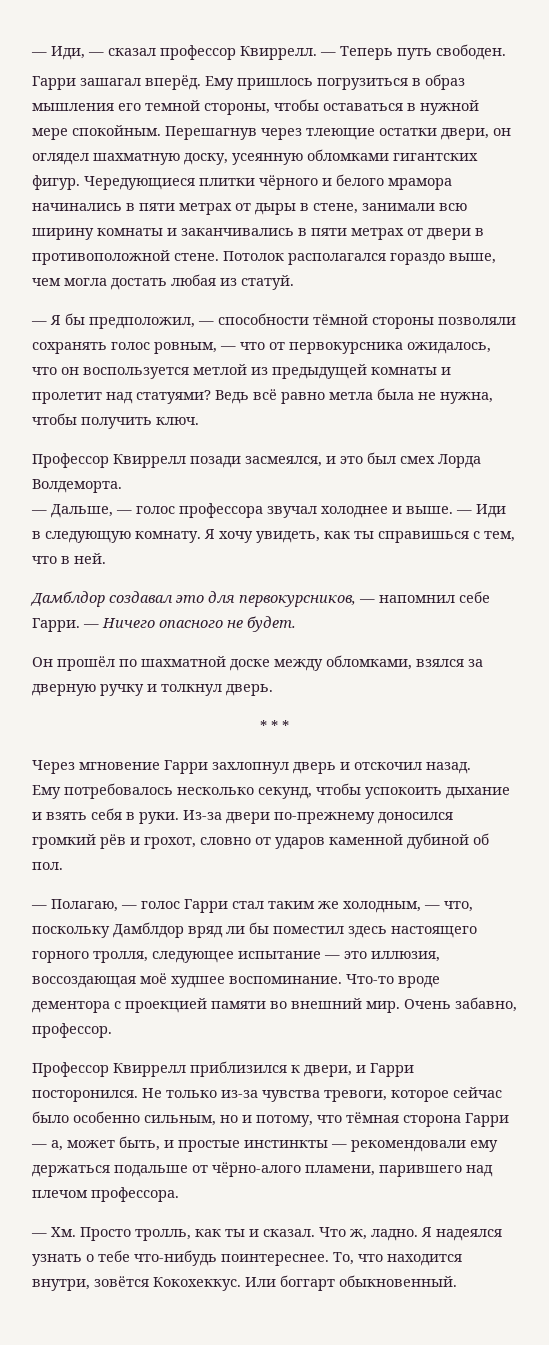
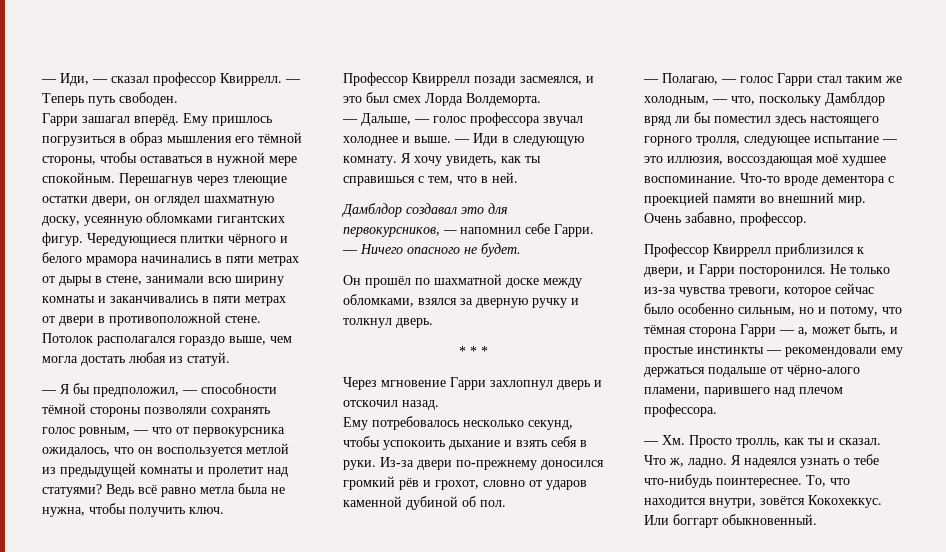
- Ему пришлось погрузиться в образ мышления его темной стороны, чтобы оставаться в нужной мере спокойным.
+ Ему пришлось погрузиться в образ мышления его тёмной стороны, чтобы оставаться в нужной мере спокойным.

